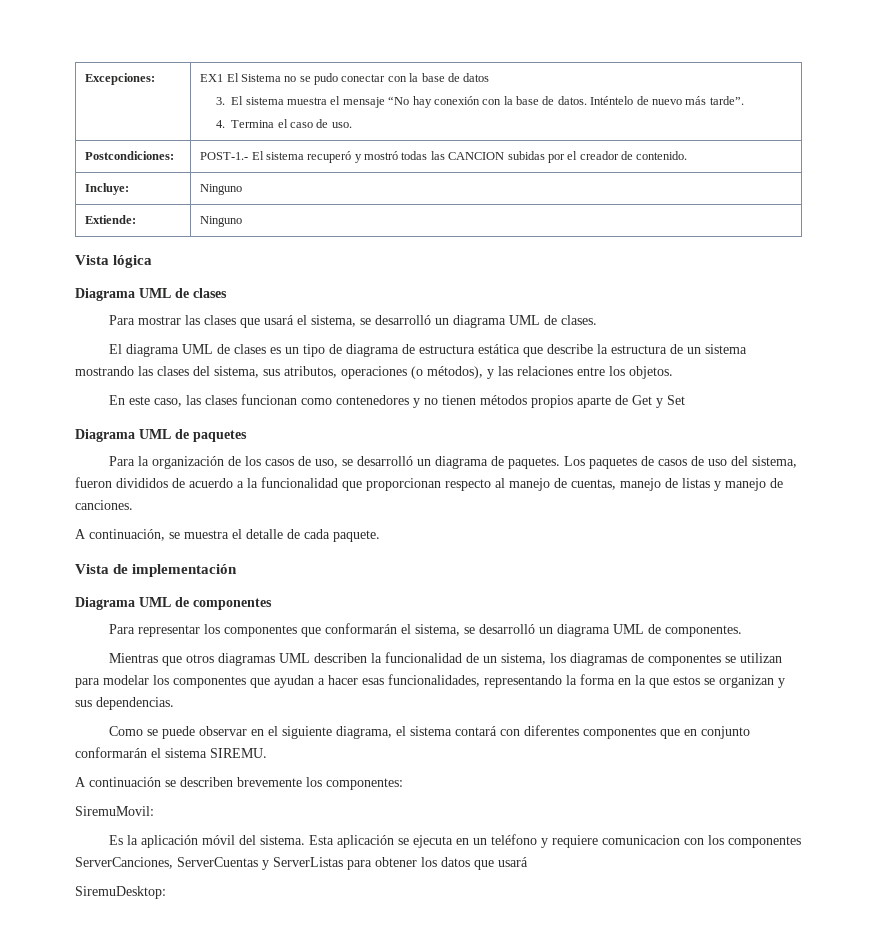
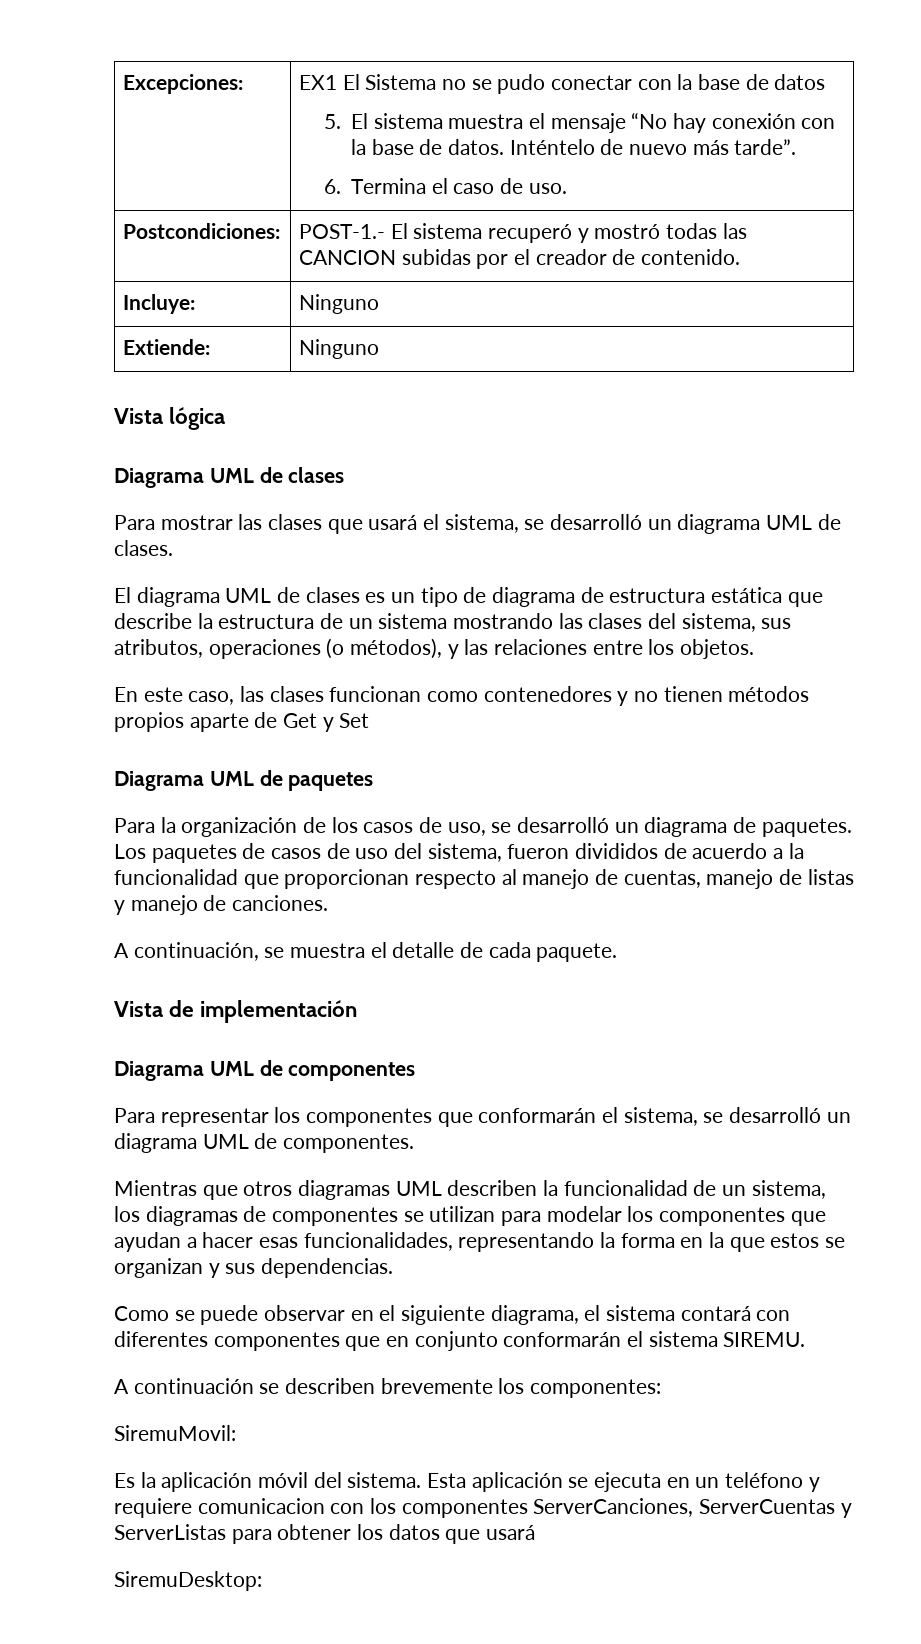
  Excepciones: | EX1 El Sistema no se pudo conectar con la base de datos
- 3. El sistema muestra el mensaje “No hay conexión con la base de datos. Inténtelo de nuevo más tarde”.
- 4. Termina el caso de uso.
+ 5. El sistema muestra el mensaje “No hay conexión con la base de datos. Inténtelo de nuevo más tarde”.
+ 6. Termina el caso de uso.

